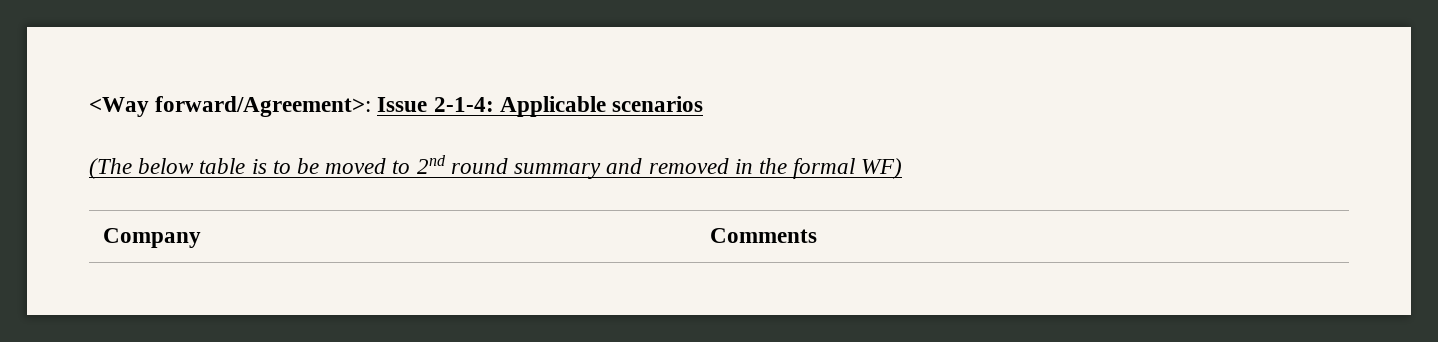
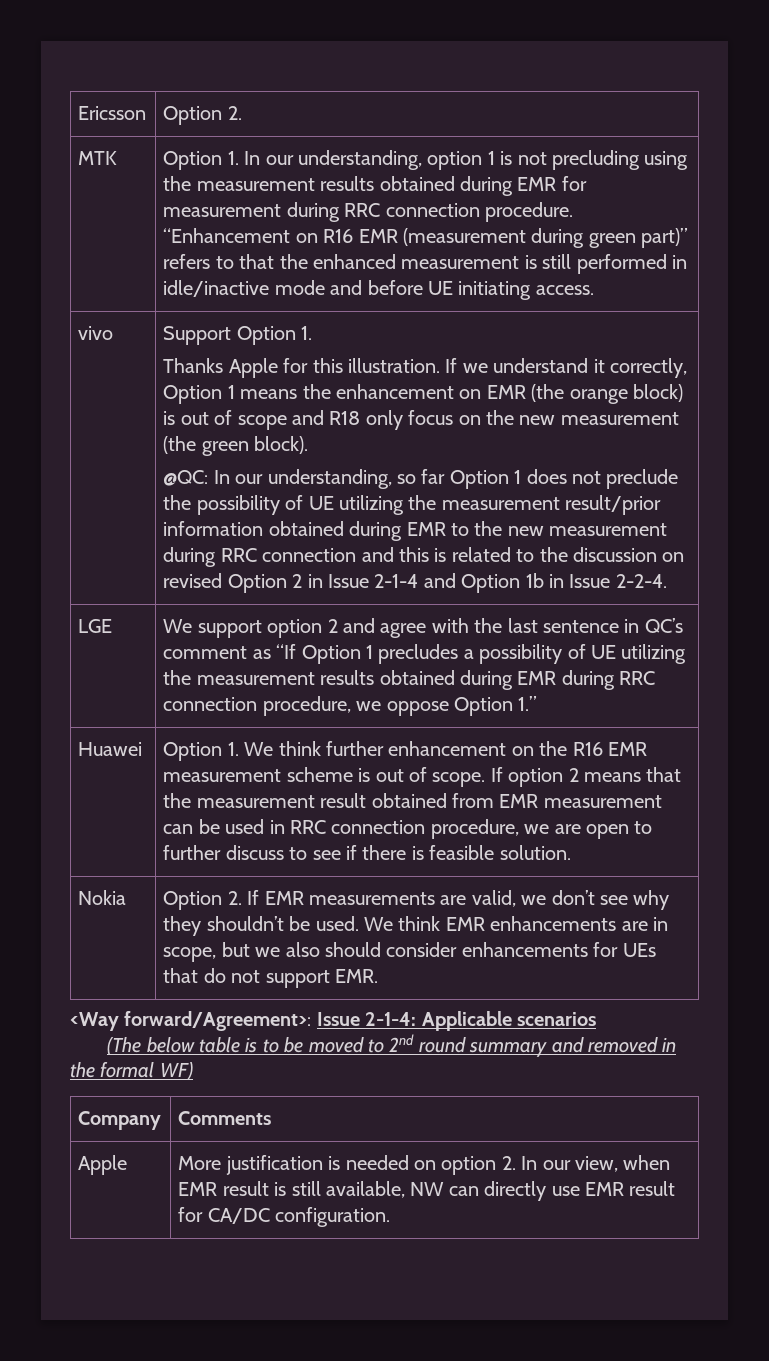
+ Ericsson | Option 2.
+ MTK | Option 1. In our understanding, option 1 is not precluding using the measurement results obtained during EMR for measurement during RRC connection procedure. “Enhancement on R16 EMR (measurement during green part)” refers to that the enhanced measurement is still performed in idle/inactive mode and before UE initiating access.
+ vivo | Support Option 1.
+ Thanks Apple for this illustration. If we understand it correctly, Option 1 means the enhancement on EMR (the orange block) is out of scope and R18 only focus on the new measurement (the green block).
+ @QC: In our understanding, so far Option 1 does not preclude the possibility of UE utilizing the measurement result/prior information obtained during EMR to the new measurement during RRC connection and this is related to the discussion on revised Option 2 in Issue 2-1-4 and Option 1b in Issue 2-2-4.
+ LGE | We support option 2 and agree with the last sentence in QC’s comment as “If Option 1 precludes a possibility of UE utilizing the measurement results obtained during EMR during RRC connection procedure, we oppose Option 1.”
+ Huawei | Option 1. We think further enhancement on the R16 EMR measurement scheme is out of scope. If option 2 means that the measurement result obtained from EMR measurement can be used in RRC connection procedure, we are open to further discuss to see if there is feasible solution.
+ Nokia | Option 2. If EMR measurements are valid, we don’t see why they shouldn’t be used. We think EMR enhancements are in scope, but we also should consider enhancements for UEs that do not support EMR.
+ Apple | More justification is needed on option 2. In our view, when EMR result is still available, NW can directly use EMR result for CA/DC configuration.

